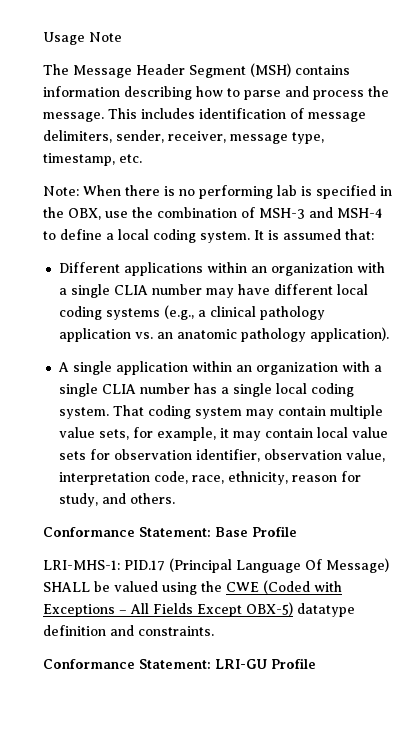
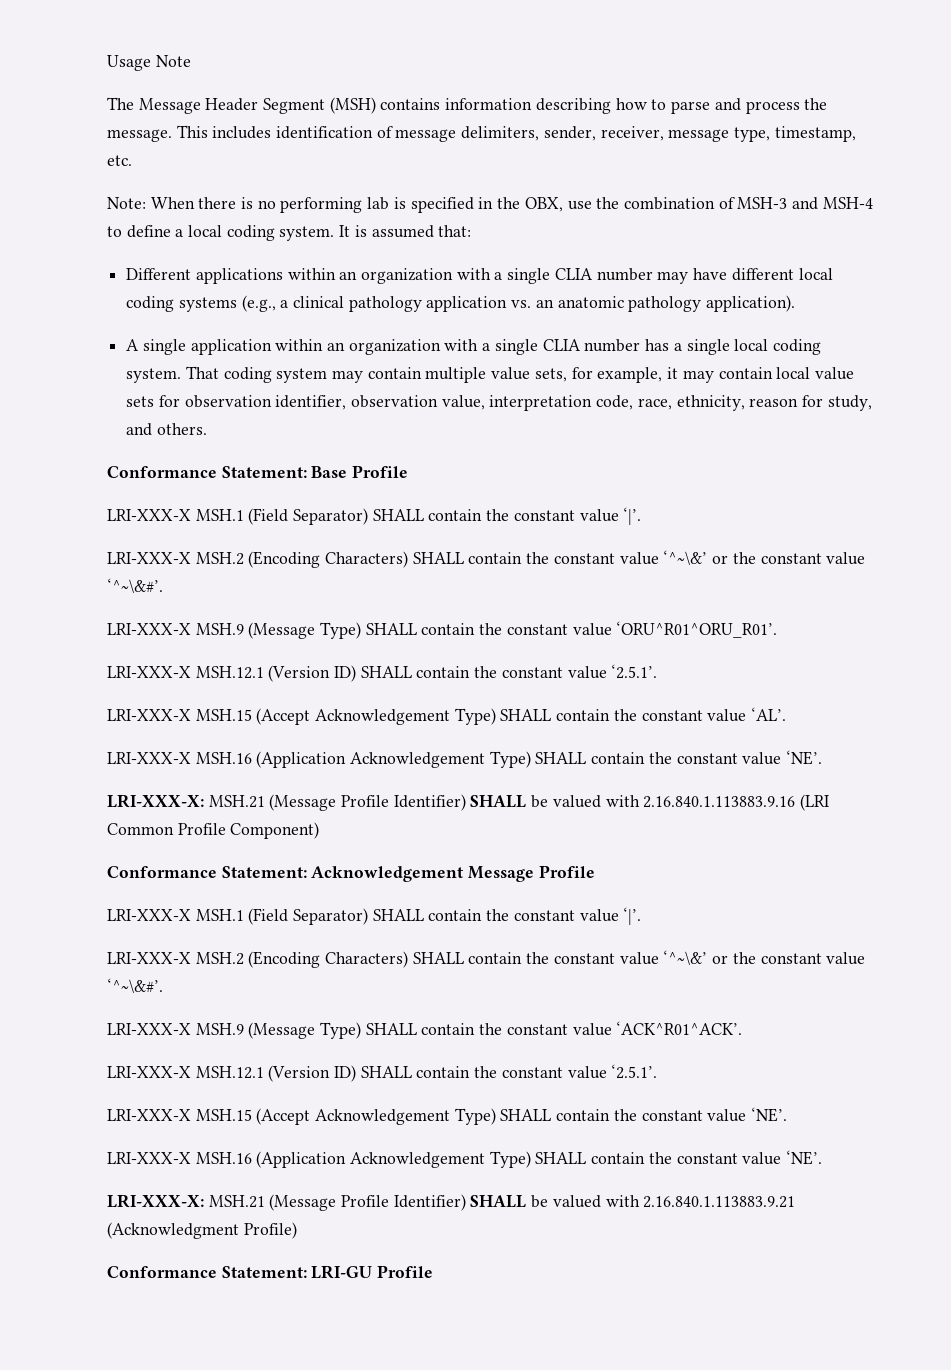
  Conformance Statement: Base Profile
- LRI-MHS-1: PID.17 (Principal Language Of Message) SHALL be valued using the CWE (Coded with Exceptions – All Fields Except OBX-5) datatype definition and constraints.
+ LRI-XXX-X MSH.1 (Field Separator) SHALL contain the constant value ‘|’.
+ LRI-XXX-X MSH.2 (Encoding Characters) SHALL contain the constant value ‘^~\&’ or the constant value ‘^~\&#’.
+ LRI-XXX-X MSH.9 (Message Type) SHALL contain the constant value ‘ORU^R01^ORU_R01’.
+ LRI-XXX-X MSH.12.1 (Version ID) SHALL contain the constant value ‘2.5.1’.
+ LRI-XXX-X MSH.15 (Accept Acknowledgement Type) SHALL contain the constant value ‘AL’.
+ LRI-XXX-X MSH.16 (Application Acknowledgement Type) SHALL contain the constant value ‘NE’.
+ LRI-XXX-X: MSH.21 (Message Profile Identifier) SHALL be valued with 2.16.840.1.113883.9.16 (LRI Common Profile Component)
+ Conformance Statement: Acknowledgement Message Profile
+ LRI-XXX-X MSH.1 (Field Separator) SHALL contain the constant value ‘|’.
+ LRI-XXX-X MSH.2 (Encoding Characters) SHALL contain the constant value ‘^~\&’ or the constant value ‘^~\&#’.
+ LRI-XXX-X MSH.9 (Message Type) SHALL contain the constant value ‘ACK^R01^ACK’.
+ LRI-XXX-X MSH.12.1 (Version ID) SHALL contain the constant value ‘2.5.1’.
+ LRI-XXX-X MSH.15 (Accept Acknowledgement Type) SHALL contain the constant value ‘NE’.
+ LRI-XXX-X MSH.16 (Application Acknowledgement Type) SHALL contain the constant value ‘NE’.
+ LRI-XXX-X: MSH.21 (Message Profile Identifier) SHALL be valued with 2.16.840.1.113883.9.21 (Acknowledgment Profile)

